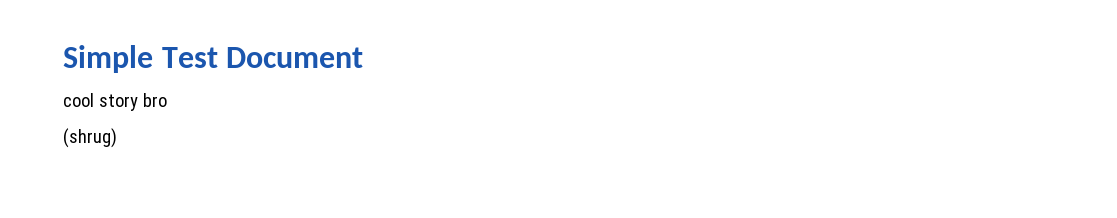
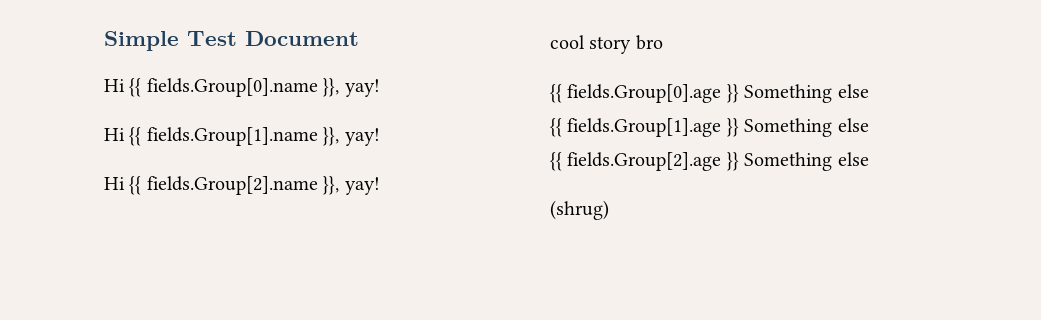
+ Hi {{ fields.Group[0].name }}, yay!
+ Hi {{ fields.Group[1].name }}, yay!
+ Hi {{ fields.Group[2].name }}, yay!
  cool story bro
+ {{ fields.Group[0].age }} Something else
+ {{ fields.Group[1].age }} Something else
+ {{ fields.Group[2].age }} Something else

